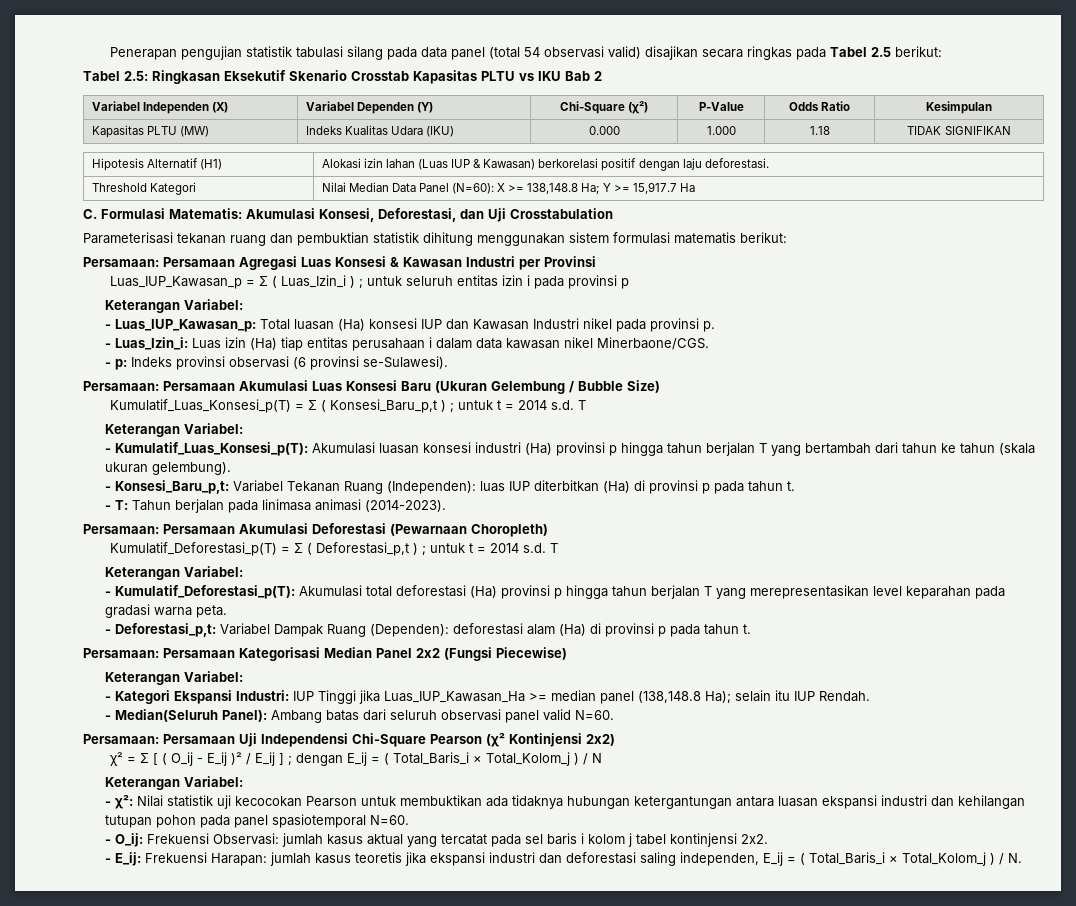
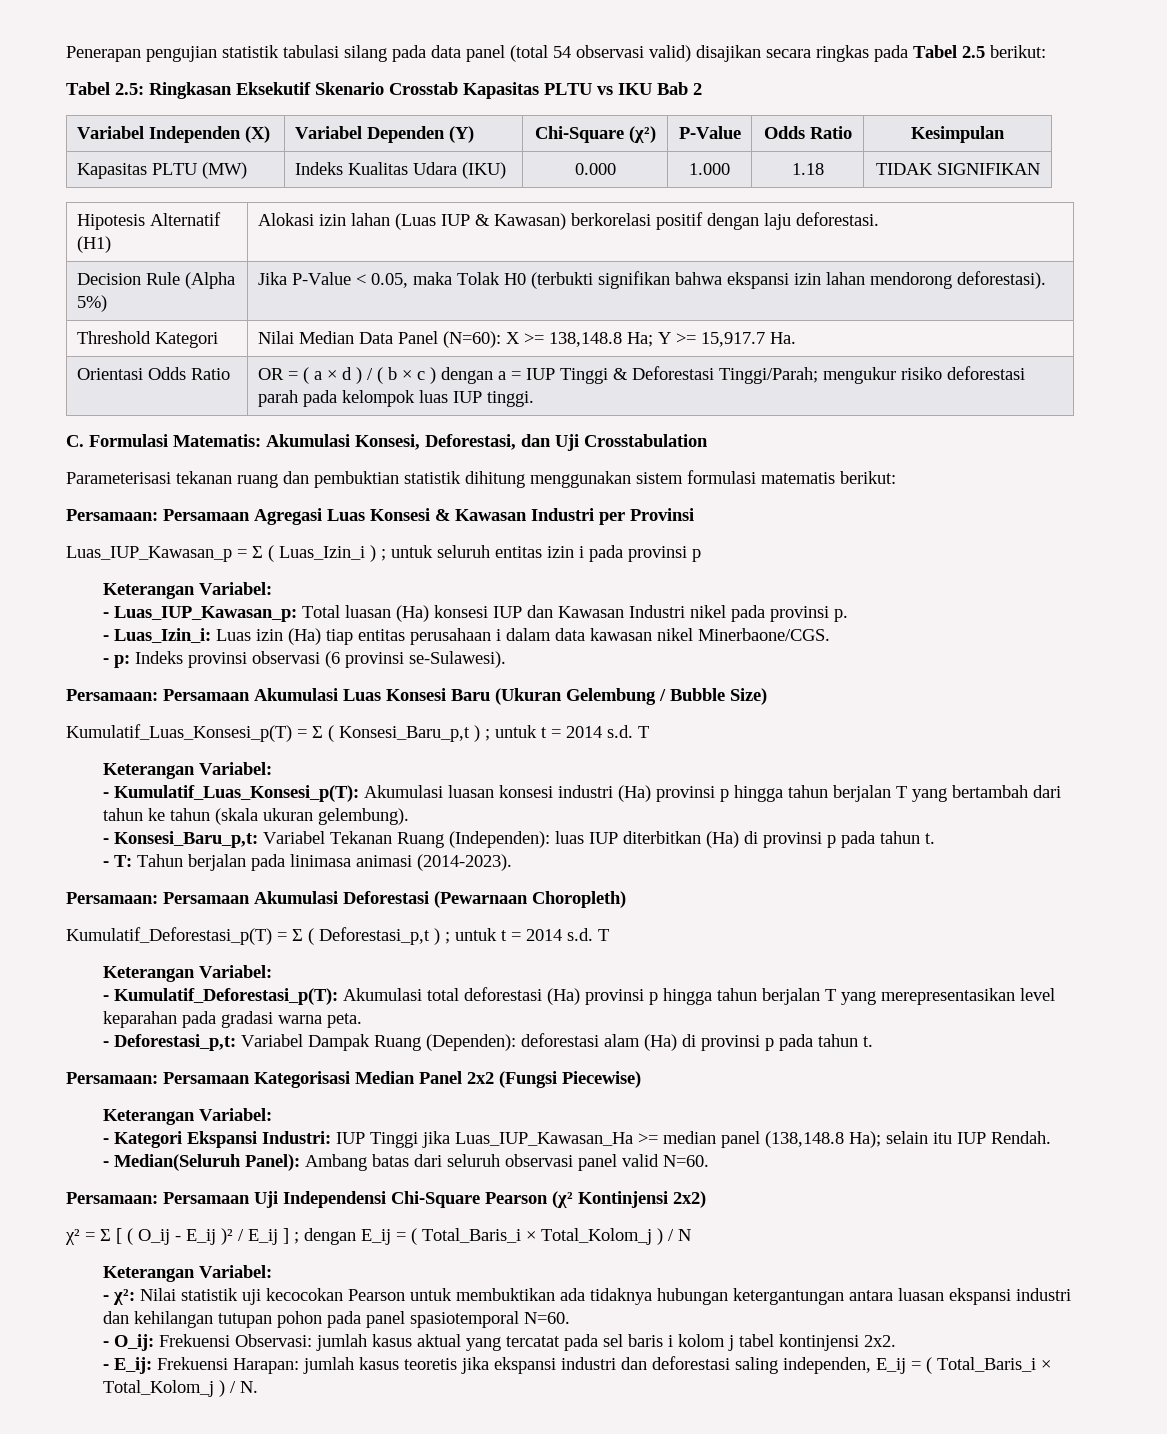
+ Decision Rule (Alpha 5%) | Jika P-Value < 0.05, maka Tolak H0 (terbukti signifikan bahwa ekspansi izin lahan mendorong deforestasi).
- Threshold Kategori | Nilai Median Data Panel (N=60): X >= 138,148.8 Ha; Y >= 15,917.7 Ha
+ Threshold Kategori | Nilai Median Data Panel (N=60): X >= 138,148.8 Ha; Y >= 15,917.7 Ha.
+ Orientasi Odds Ratio | OR = ( a × d ) / ( b × c ) dengan a = IUP Tinggi & Deforestasi Tinggi/Parah; mengukur risiko deforestasi parah pada kelompok luas IUP tinggi.

